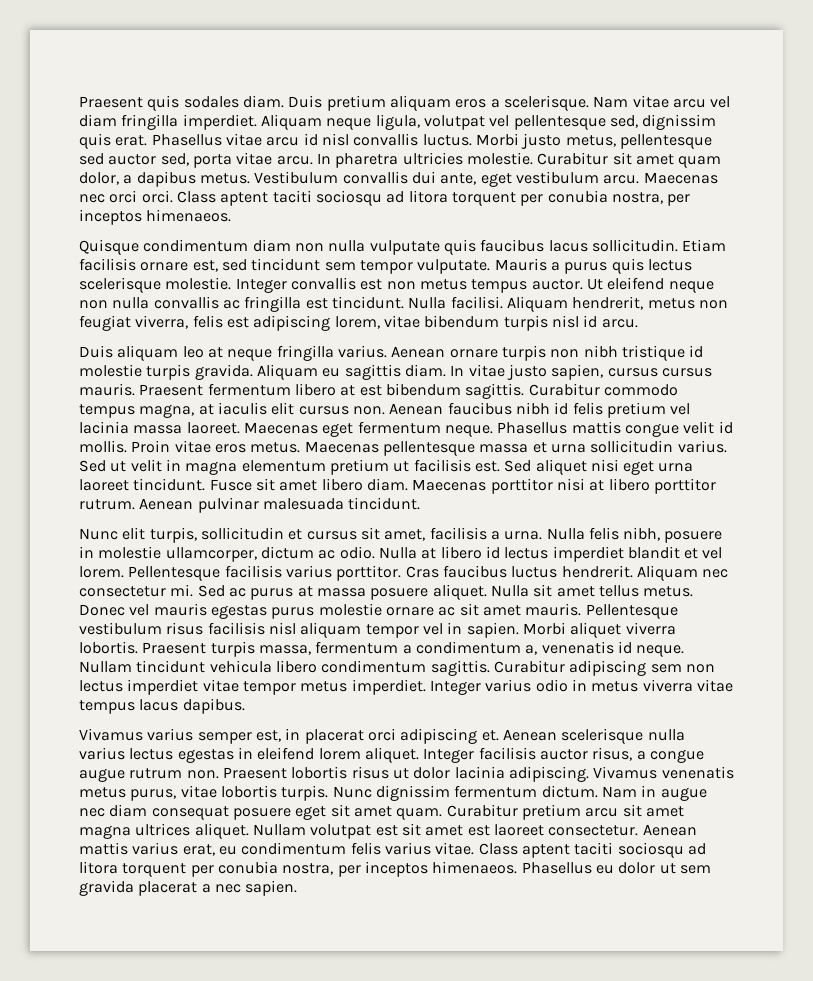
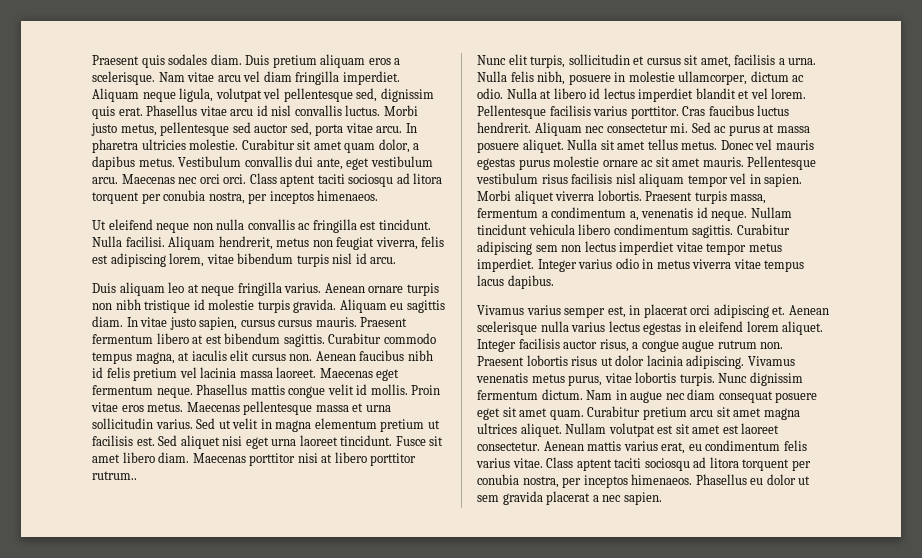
- Quisque condimentum diam non nulla vulputate quis faucibus lacus sollicitudin. Etiam facilisis ornare est, sed tincidunt sem tempor vulputate. Mauris a purus quis lectus scelerisque molestie. Integer convallis est non metus tempus auctor.
- Maecenas porttitor nisi at libero porttitor rutrum. Aenean pulvinar malesuada tincidunt.
+ Maecenas porttitor nisi at libero porttitor rutrum..

